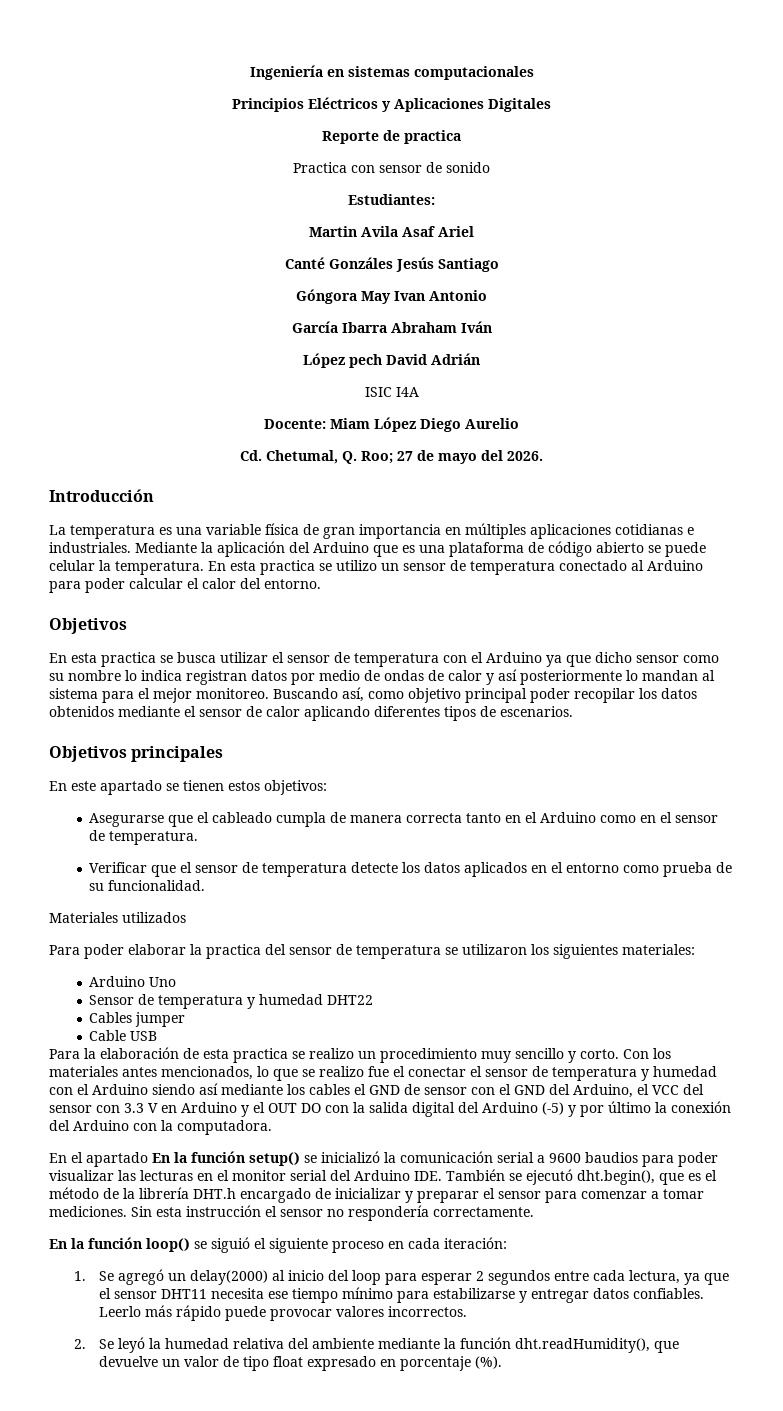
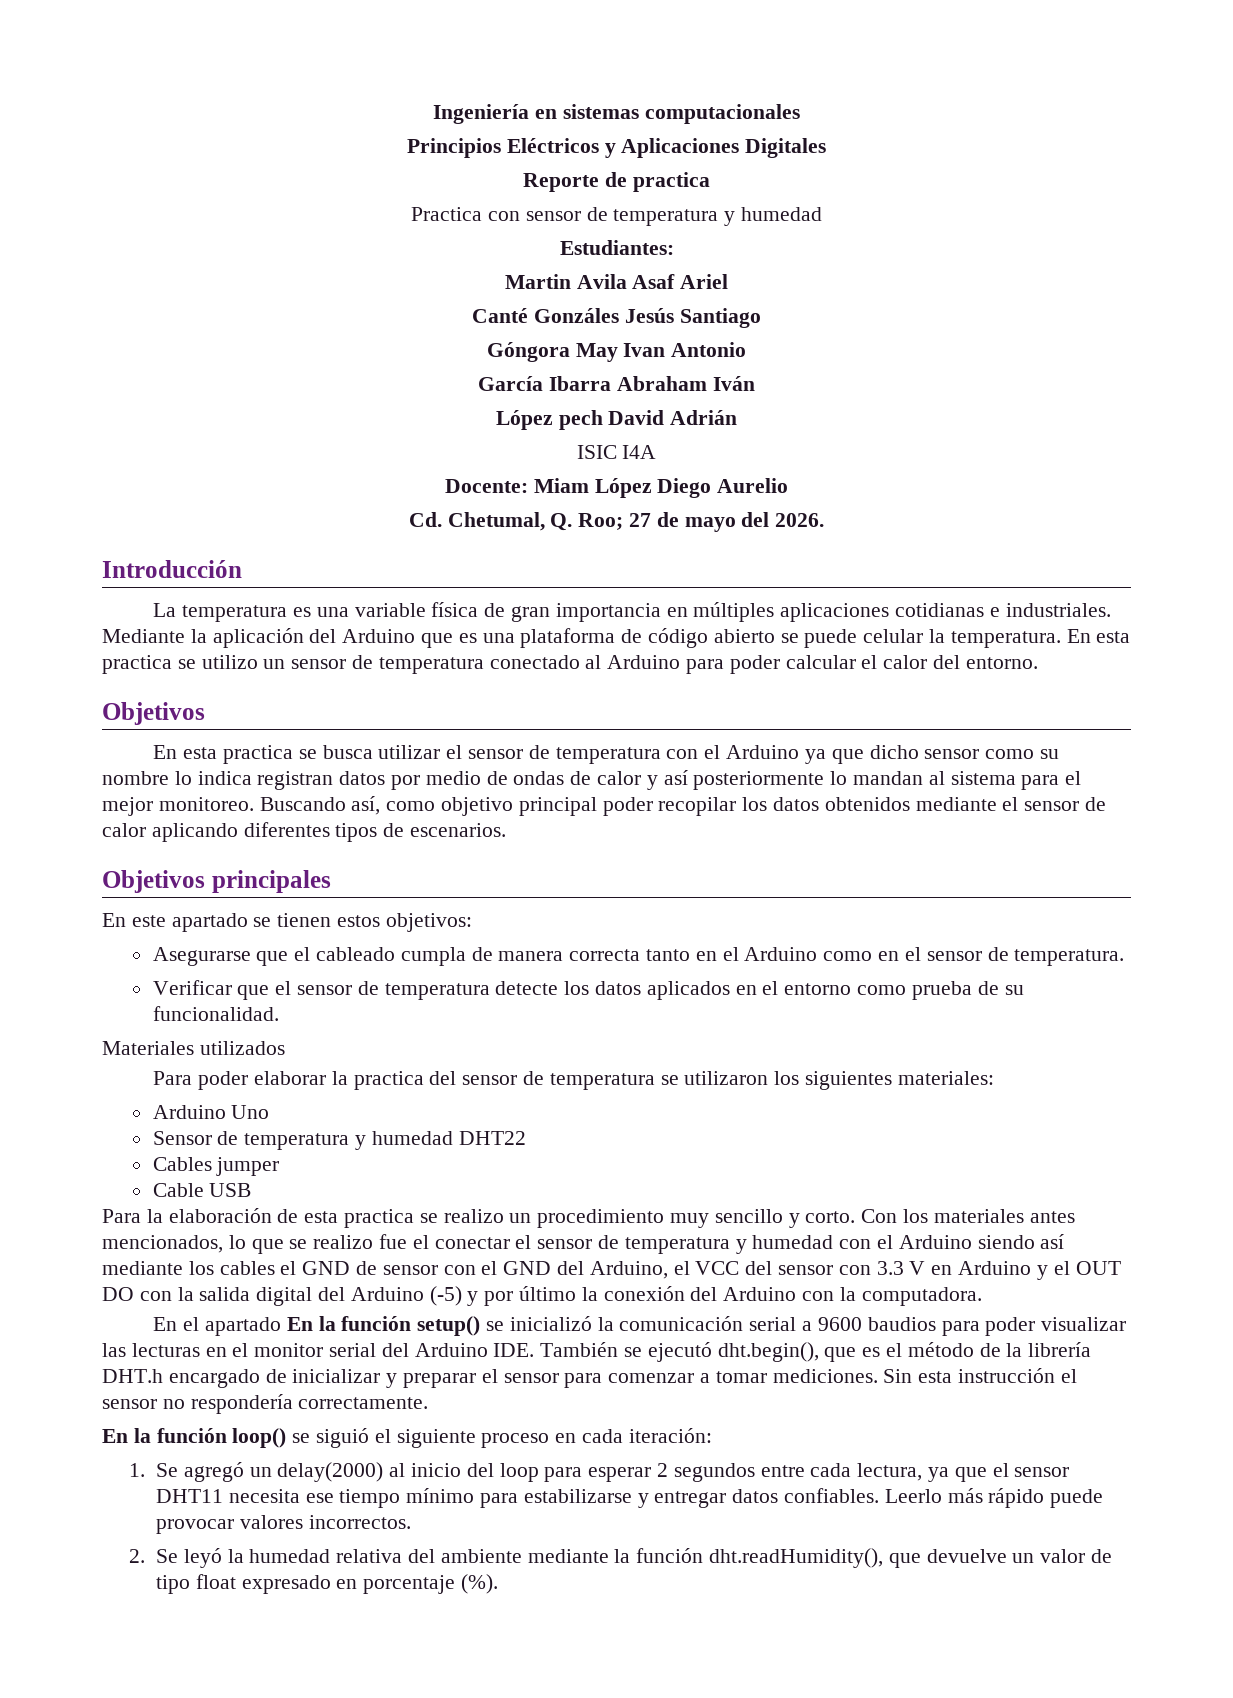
- Practica con sensor de sonido
+ Practica con sensor de temperatura y humedad

